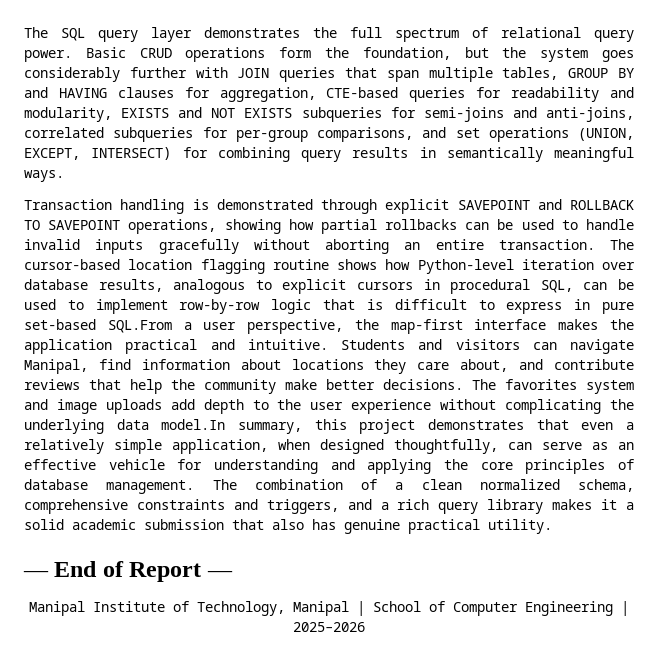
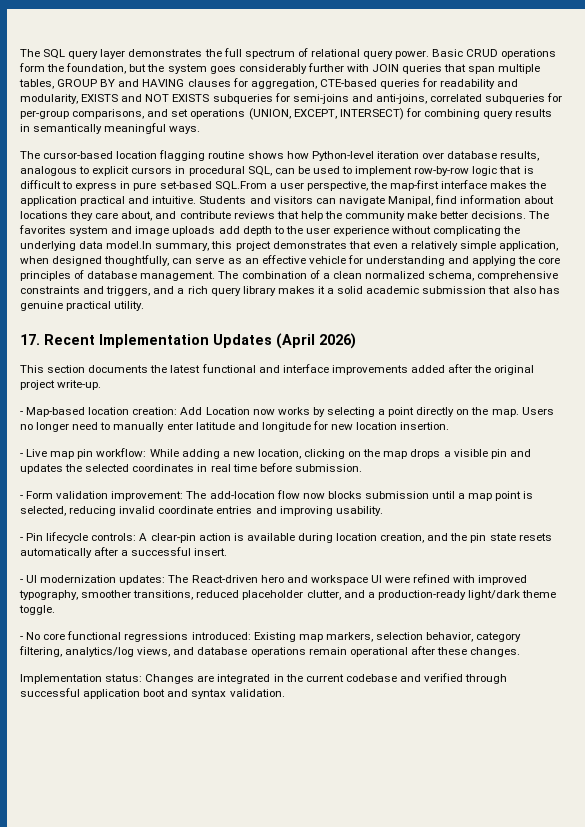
- Transaction handling is demonstrated through explicit SAVEPOINT and ROLLBACK TO SAVEPOINT operations, showing how partial rollbacks can be used to handle invalid inputs gracefully without aborting an entire transaction.
- — End of Report —
- Manipal Institute of Technology, Manipal | School of Computer Engineering | 2025–2026
+ 17. Recent Implementation Updates (April 2026)
+ This section documents the latest functional and interface improvements added after the original project write-up.
+ - Map-based location creation: Add Location now works by selecting a point directly on the map. Users no longer need to manually enter latitude and longitude for new location insertion.
+ - Live map pin workflow: While adding a new location, clicking on the map drops a visible pin and updates the selected coordinates in real time before submission.
+ - Form validation improvement: The add-location flow now blocks submission until a map point is selected, reducing invalid coordinate entries and improving usability.
+ - Pin lifecycle controls: A clear-pin action is available during location creation, and the pin state resets automatically after a successful insert.
+ - UI modernization updates: The React-driven hero and workspace UI were refined with improved typography, smoother transitions, reduced placeholder clutter, and a production-ready light/dark theme toggle.
+ - No core functional regressions introduced: Existing map markers, selection behavior, category filtering, analytics/log views, and database operations remain operational after these changes.
+ Implementation status: Changes are integrated in the current codebase and verified through successful application boot and syntax validation.

